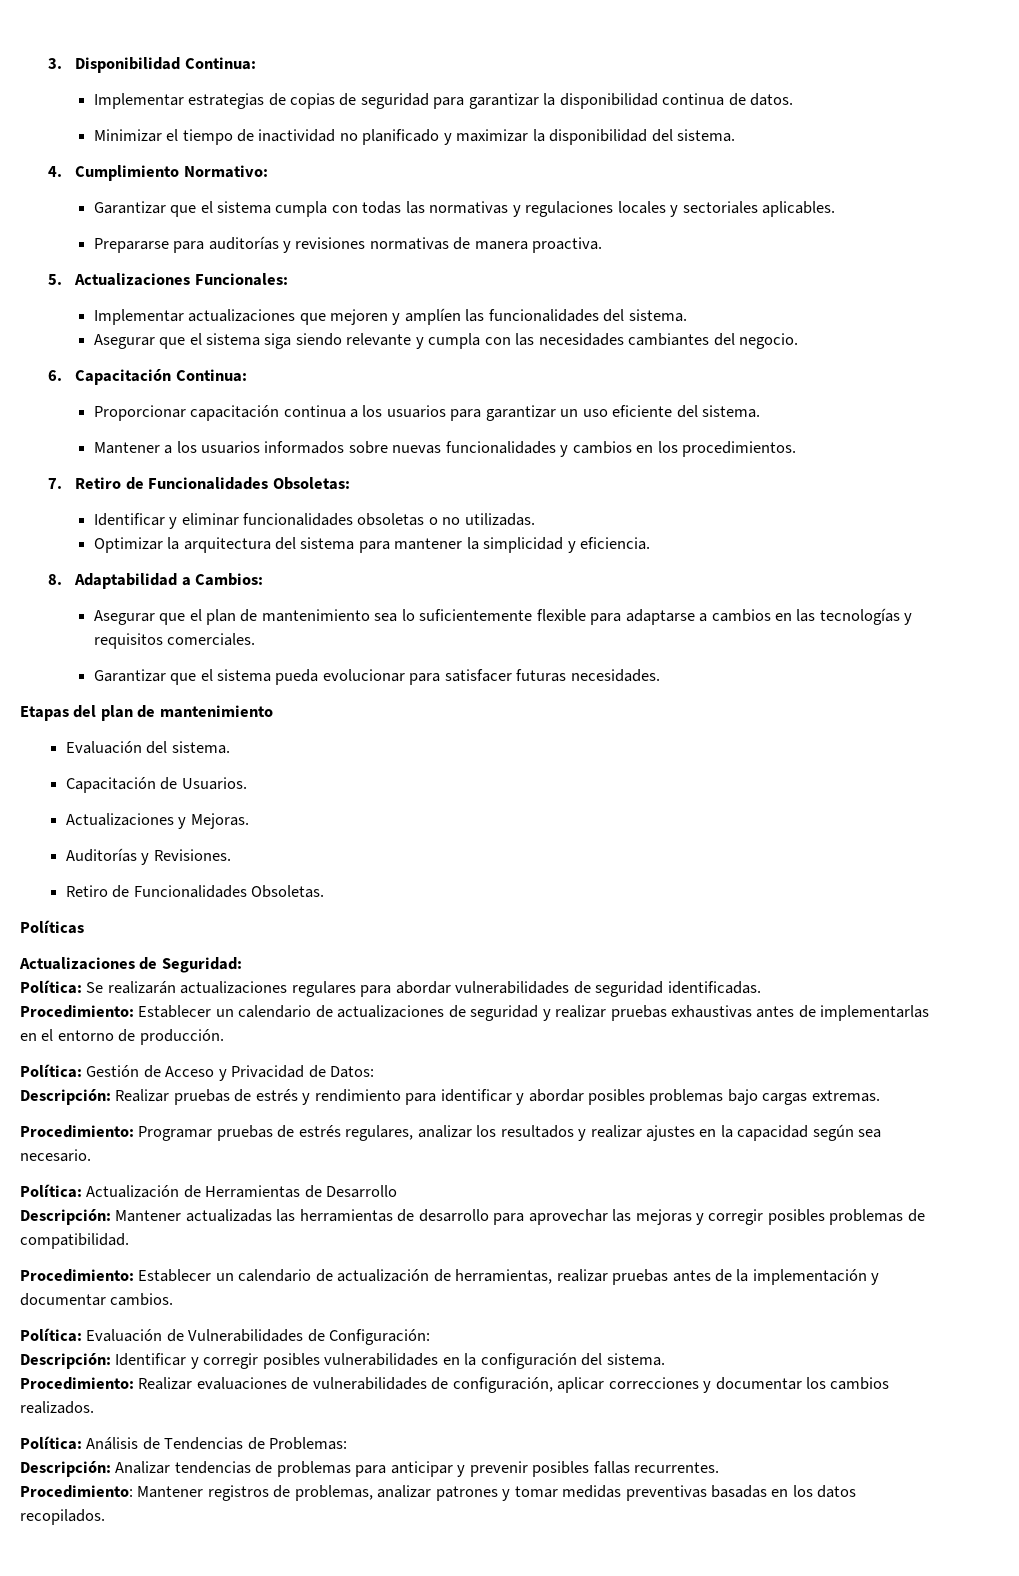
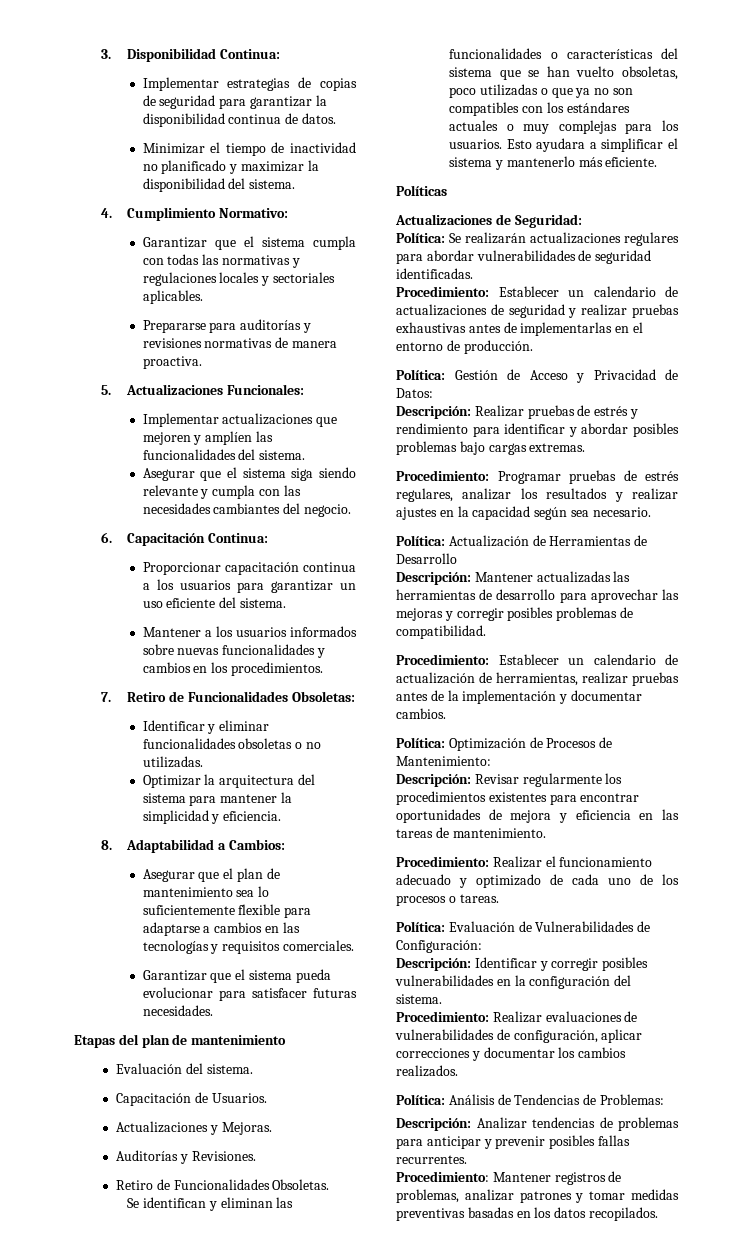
+ Se identifican y eliminan las funcionalidades o características del sistema que se han vuelto obsoletas, poco utilizadas o que ya no son compatibles con los estándares actuales o muy complejas para los usuarios. Esto ayudara a simplificar el sistema y mantenerlo más eficiente.
+ Política: Optimización de Procesos de Mantenimiento:
+ Descripción: Revisar regularmente los procedimientos existentes para encontrar oportunidades de mejora y eficiencia en las tareas de mantenimiento.
+ Procedimiento: Realizar el funcionamiento adecuado y optimizado de cada uno de los procesos o tareas.

